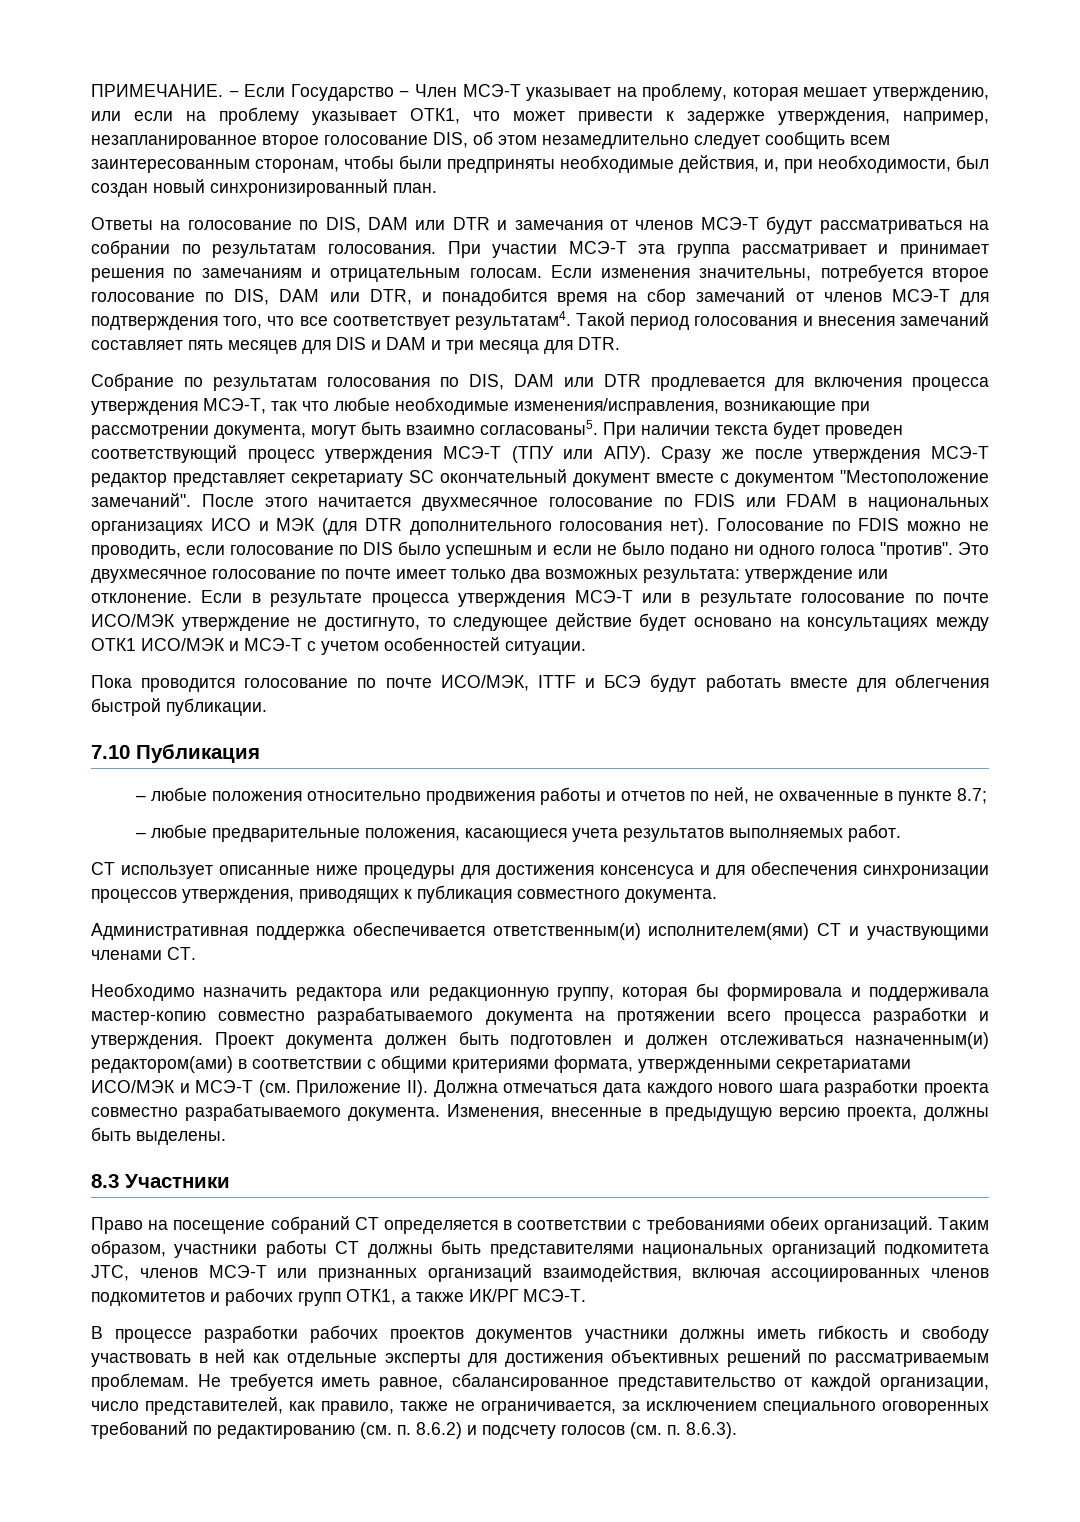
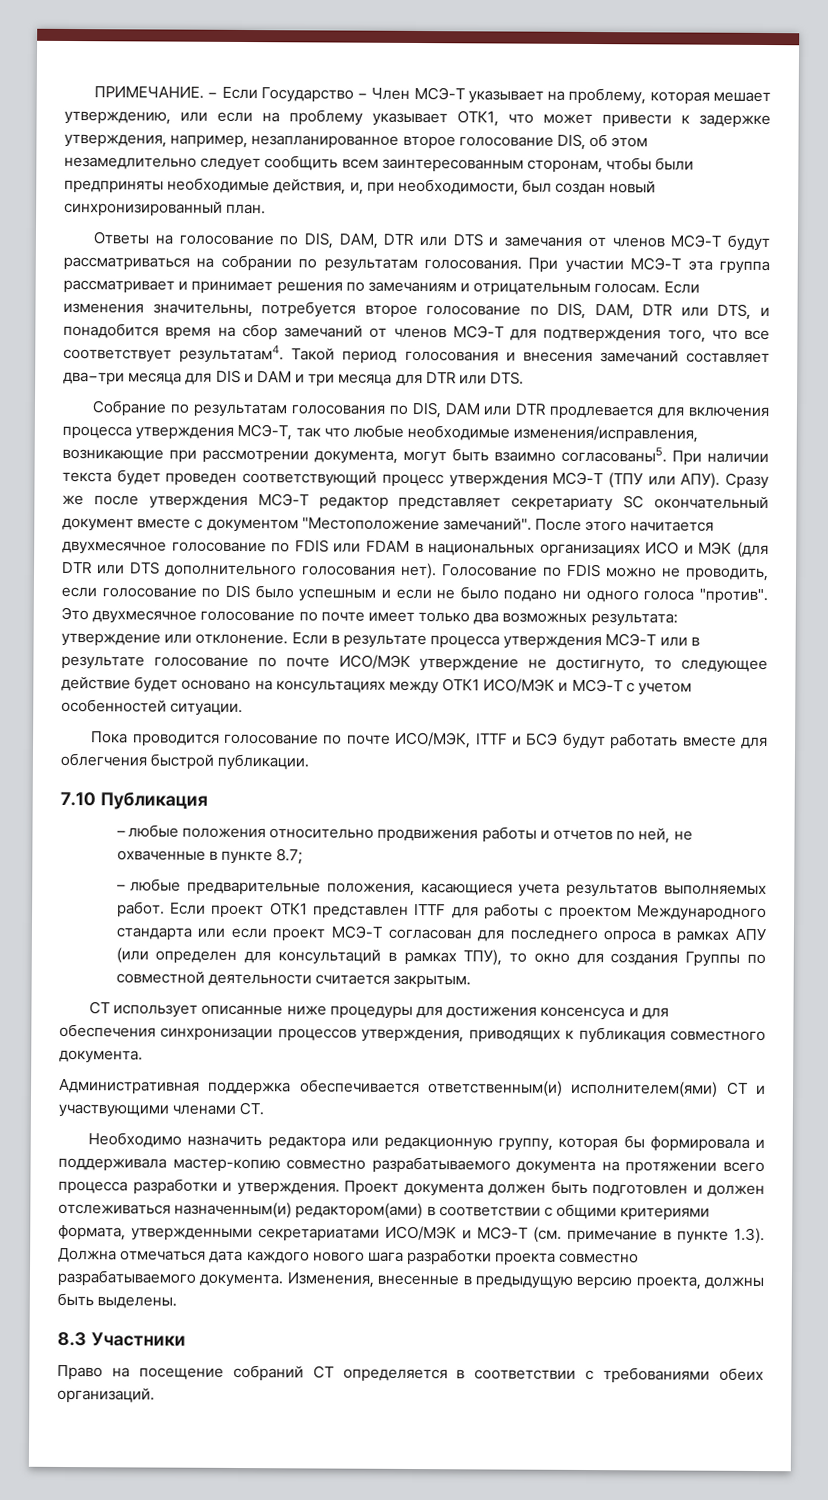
- Ответы на голосование по DIS, DAM или DTR и замечания от членов МСЭ-T будут рассматриваться на собрании по результатам голосования.
+ Ответы на голосование по DIS, DAM, DTR или DTS и замечания от членов МСЭ-T будут рассматриваться на собрании по результатам голосования.
- Если изменения значительны, потребуется второе голосование по DIS, DAM или DTR, и понадобится время на сбор замечаний от членов МСЭ-T для подтверждения того, что все соответствует результатам4.
+ Если изменения значительны, потребуется второе голосование по DIS, DAM, DTR или DTS, и понадобится время на сбор замечаний от членов МСЭ-T для подтверждения того, что все соответствует результатам4.
- Такой период голосования и внесения замечаний составляет пять месяцев для DIS и DAM и три месяца для DTR.
+ Такой период голосования и внесения замечаний составляет два−три месяца для DIS и DAM и три месяца для DTR или DTS.
- После этого начитается двухмесячное голосование по FDIS или FDAM в национальных организациях ИСО и МЭК (для DTR дополнительного голосования нет).
+ После этого начитается двухмесячное голосование по FDIS или FDAM в национальных организациях ИСО и МЭК (для DTR или DTS дополнительного голосования нет).
+ Если проект ОТК1 представлен ITTF для работы с проектом Международного стандарта или если проект МСЭ-Т согласован для последнего опроса в рамках АПУ (или определен для консультаций в рамках ТПУ), то окно для создания Группы по совместной деятельности считается закрытым.
- Проект документа должен быть подготовлен и должен отслеживаться назначенным(и) редактором(ами) в соответствии с общими критериями формата, утвержденными секретариатами ИСО/МЭК и МСЭ-T (см. Приложение II). Должна отмечаться дата каждого нового шага разработки проекта совместно разрабатываемого документа.
+ Проект документа должен быть подготовлен и должен отслеживаться назначенным(и) редактором(ами) в соответствии с общими критериями формата, утвержденными секретариатами ИСО/МЭК и МСЭ-T (см. примечание в пункте 1.3). Должна отмечаться дата каждого нового шага разработки проекта совместно разрабатываемого документа.
- Таким образом, участники работы CT должны быть представителями национальных организаций подкомитета JTC, членов МСЭ-T или признанных организаций взаимодействия, включая ассоциированных членов подкомитетов и рабочих групп ОТК1, а также ИК/РГ МСЭ-T.
- В процессе разработки рабочих проектов документов участники должны иметь гибкость и свободу участвовать в ней как отдельные эксперты для достижения объективных решений по рассматриваемым проблемам. Не требуется иметь равное, сбалансированное представительство от каждой организации, число представителей, как правило, также не ограничивается, за исключением специального оговоренных требований по редактированию (см. п. 8.6.2) и подсчету голосов (см. п. 8.6.3).

